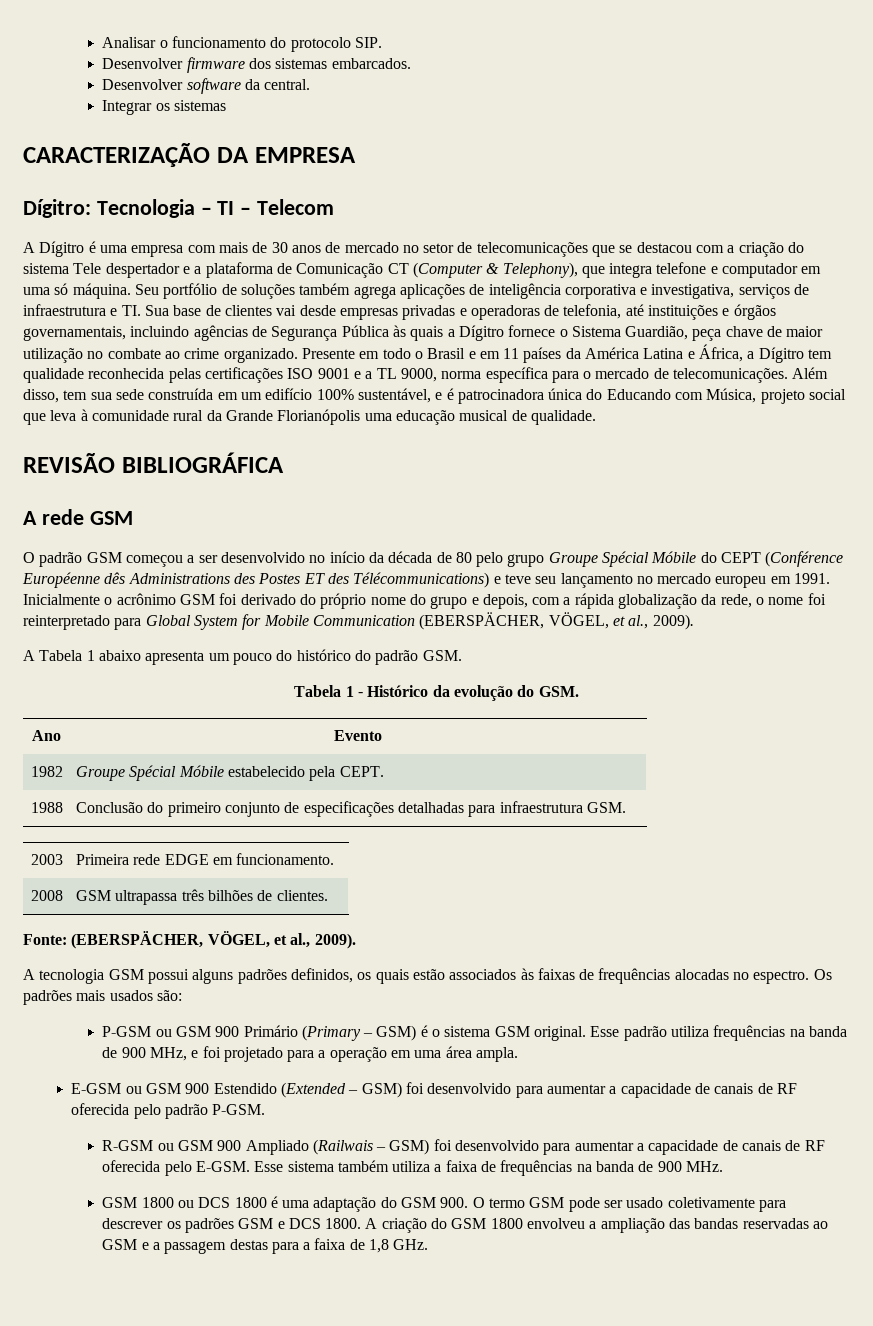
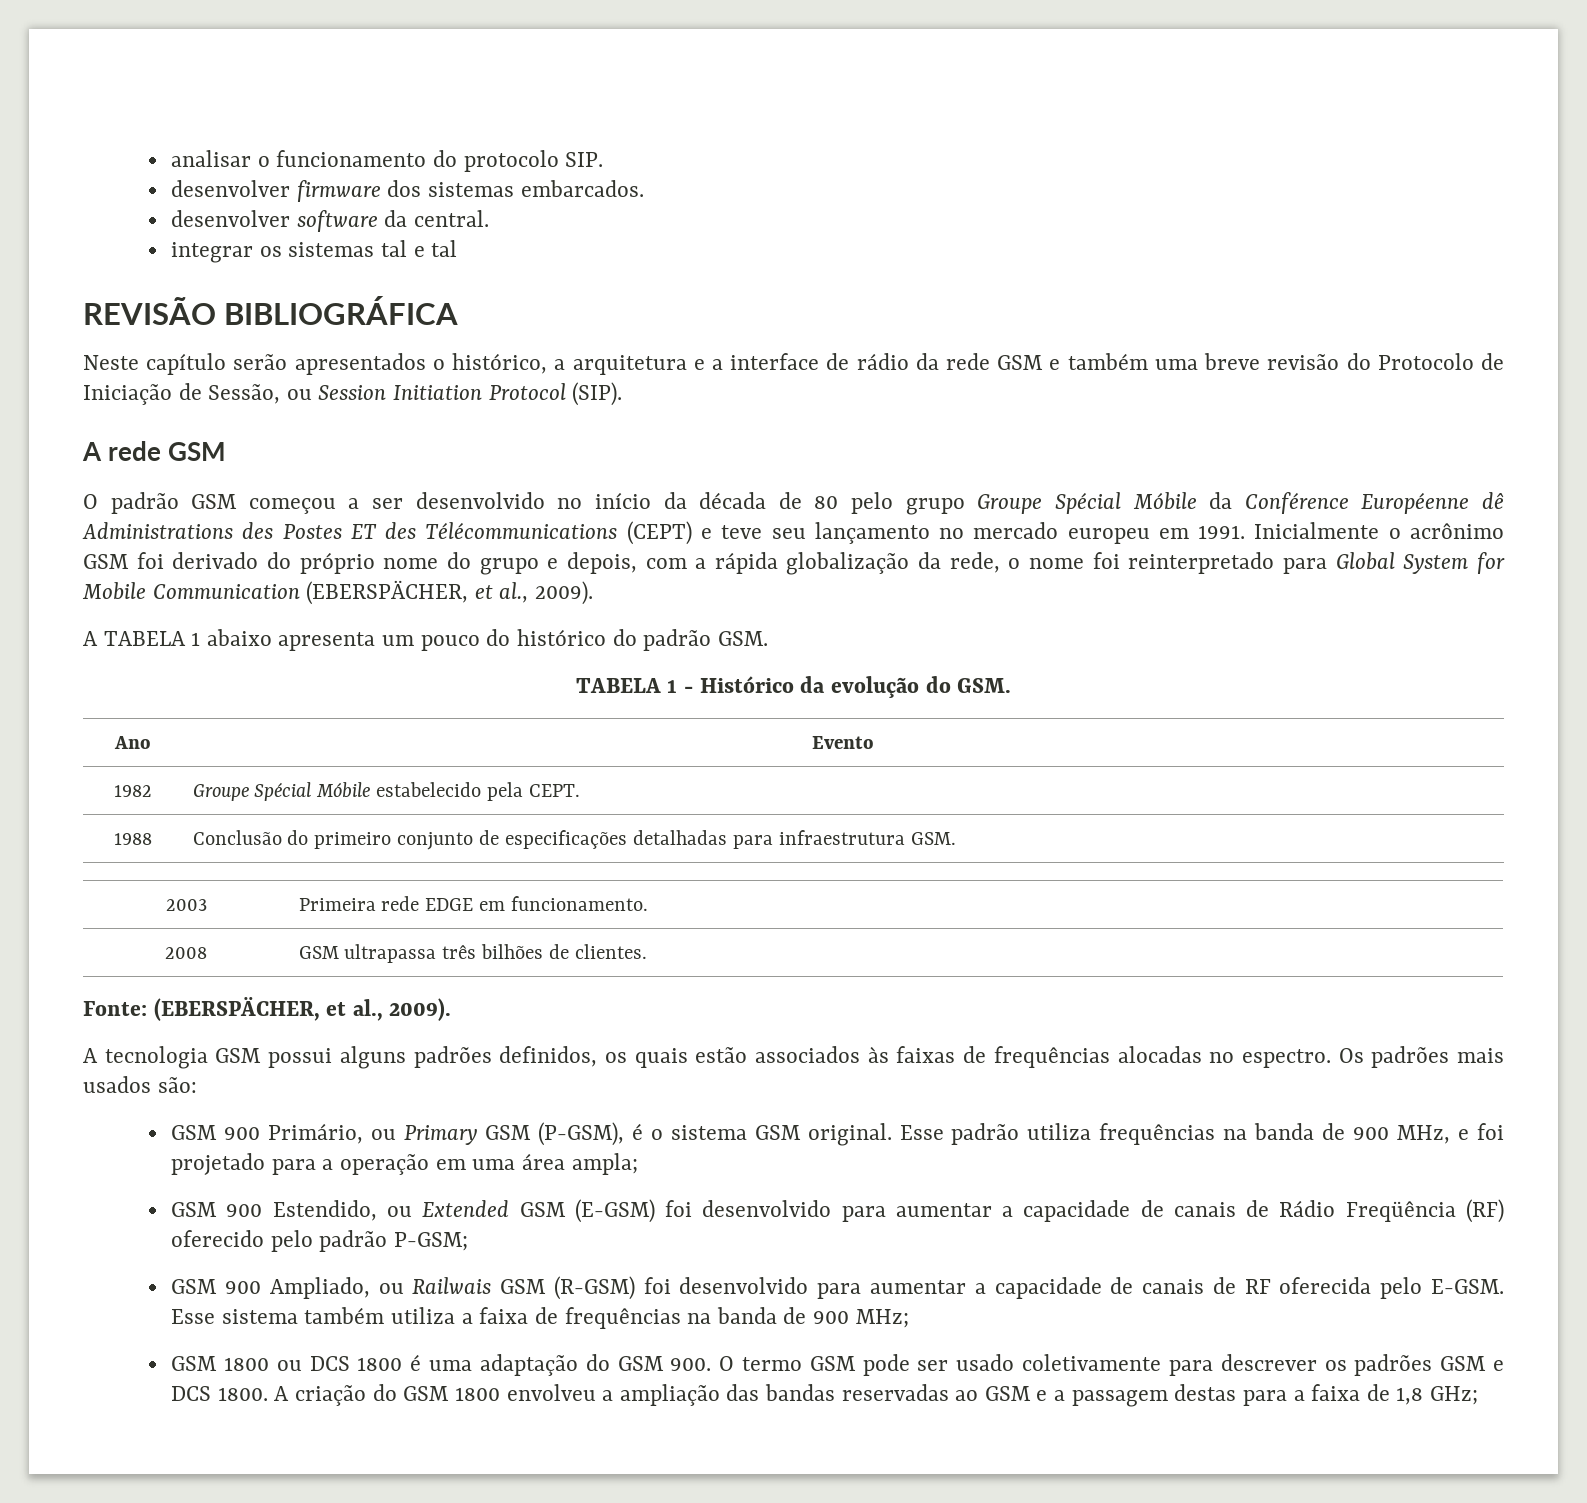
- Analisar o funcionamento do protocolo SIP.
+ analisar o funcionamento do protocolo SIP.
- Desenvolver firmware dos sistemas embarcados.
+ desenvolver firmware dos sistemas embarcados.
- Desenvolver software da central.
+ desenvolver software da central.
- Integrar os sistemas
- CARACTERIZAÇÃO DA EMPRESA
- Dígitro: Tecnologia – TI – Telecom
- A Dígitro é uma empresa com mais de 30 anos de mercado no setor de telecomunicações que se destacou com a criação do sistema Tele despertador e a plataforma de Comunicação CT (Computer & Telephony), que integra telefone e computador em uma só máquina. Seu portfólio de soluções também agrega aplicações de inteligência corporativa e investigativa, serviços de infraestrutura e TI. Sua base de clientes vai desde empresas privadas e operadoras de telefonia, até instituições e órgãos governamentais, incluindo agências de Segurança Pública às quais a Dígitro fornece o Sistema Guardião, peça chave de maior utilização no combate ao crime organizado. Presente em todo o Brasil e em 11 países da América Latina e África, a Dígitro tem qualidade reconhecida pelas certificações ISO 9001 e a TL 9000, norma específica para o mercado de telecomunicações. Além disso, tem sua sede construída em um edifício 100% sustentável, e é patrocinadora única do Educando com Música, projeto social que leva à comunidade rural da Grande Florianópolis uma educação musical de qualidade.
+ integrar os sistemas tal e tal
  REVISÃO BIBLIOGRÁFICA
+ Neste capítulo serão apresentados o histórico, a arquitetura e a interface de rádio da rede GSM e também uma breve revisão do Protocolo de Iniciação de Sessão, ou Session Initiation Protocol (SIP).
- O padrão GSM começou a ser desenvolvido no início da década de 80 pelo grupo Groupe Spécial Móbile do CEPT (Conférence Européenne dês Administrations des Postes ET des Télécommunications) e teve seu lançamento no mercado europeu em 1991.
+ O padrão GSM começou a ser desenvolvido no início da década de 80 pelo grupo Groupe Spécial Móbile da Conférence Européenne dê Administrations des Postes ET des Télécommunications (CEPT) e teve seu lançamento no mercado europeu em 1991.
- Inicialmente o acrônimo GSM foi derivado do próprio nome do grupo e depois, com a rápida globalização da rede, o nome foi reinterpretado para Global System for Mobile Communication (EBERSPÄCHER, VÖGEL, et al., 2009).
- A Tabela 1 abaixo apresenta um pouco do histórico do padrão GSM.
+ Inicialmente o acrônimo GSM foi derivado do próprio nome do grupo e depois, com a rápida globalização da rede, o nome foi reinterpretado para Global System for Mobile Communication (EBERSPÄCHER, et al., 2009).
+ A TABELA 1 abaixo apresenta um pouco do histórico do padrão GSM.
- Tabela 1 - Histórico da evolução do GSM.
+ TABELA 1 - Histórico da evolução do GSM.
- Fonte: (EBERSPÄCHER, VÖGEL, et al., 2009).
+ Fonte: (EBERSPÄCHER, et al., 2009).
- P-GSM ou GSM 900 Primário (Primary – GSM) é o sistema GSM original.
+ GSM 900 Primário, ou Primary GSM (P-GSM), é o sistema GSM original.
- Esse padrão utiliza frequências na banda de 900 MHz, e foi projetado para a operação em uma área ampla.
- E-GSM ou GSM 900 Estendido (Extended – GSM) foi desenvolvido para aumentar a capacidade de canais de RF oferecida pelo padrão P-GSM.
- R-GSM ou GSM 900 Ampliado (Railwais – GSM) foi desenvolvido para aumentar a capacidade de canais de RF oferecida pelo E-GSM.
+ Esse padrão utiliza frequências na banda de 900 MHz, e foi projetado para a operação em uma área ampla;
+ GSM 900 Estendido, ou Extended GSM (E-GSM) foi desenvolvido para aumentar a capacidade de canais de Rádio Freqüência (RF) oferecido pelo padrão P-GSM;
+ GSM 900 Ampliado, ou Railwais GSM (R-GSM) foi desenvolvido para aumentar a capacidade de canais de RF oferecida pelo E-GSM.
- Esse sistema também utiliza a faixa de frequências na banda de 900 MHz.
+ Esse sistema também utiliza a faixa de frequências na banda de 900 MHz;
- A criação do GSM 1800 envolveu a ampliação das bandas reservadas ao GSM e a passagem destas para a faixa de 1,8 GHz.
+ A criação do GSM 1800 envolveu a ampliação das bandas reservadas ao GSM e a passagem destas para a faixa de 1,8 GHz;

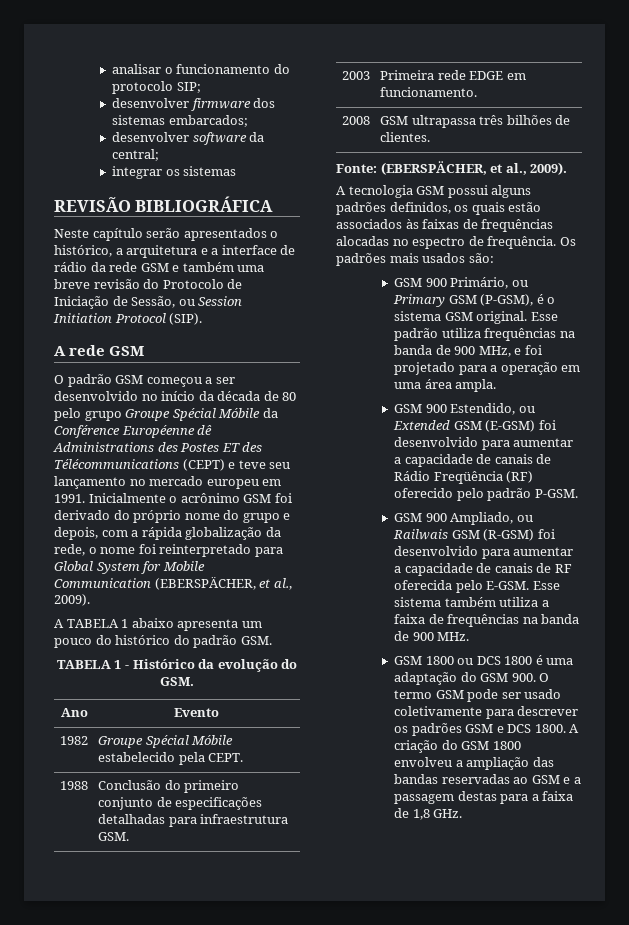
- analisar o funcionamento do protocolo SIP.
+ analisar o funcionamento do protocolo SIP;
- desenvolver firmware dos sistemas embarcados.
+ desenvolver firmware dos sistemas embarcados;
- desenvolver software da central.
+ desenvolver software da central;
- integrar os sistemas tal e tal
+ integrar os sistemas
- A tecnologia GSM possui alguns padrões definidos, os quais estão associados às faixas de frequências alocadas no espectro.
+ A tecnologia GSM possui alguns padrões definidos, os quais estão associados às faixas de frequências alocadas no espectro de frequência.
- Esse padrão utiliza frequências na banda de 900 MHz, e foi projetado para a operação em uma área ampla;
+ Esse padrão utiliza frequências na banda de 900 MHz, e foi projetado para a operação em uma área ampla.
- GSM 900 Estendido, ou Extended GSM (E-GSM) foi desenvolvido para aumentar a capacidade de canais de Rádio Freqüência (RF) oferecido pelo padrão P-GSM;
+ GSM 900 Estendido, ou Extended GSM (E-GSM) foi desenvolvido para aumentar a capacidade de canais de Rádio Freqüência (RF) oferecido pelo padrão P-GSM.
- Esse sistema também utiliza a faixa de frequências na banda de 900 MHz;
+ Esse sistema também utiliza a faixa de frequências na banda de 900 MHz.
- A criação do GSM 1800 envolveu a ampliação das bandas reservadas ao GSM e a passagem destas para a faixa de 1,8 GHz;
+ A criação do GSM 1800 envolveu a ampliação das bandas reservadas ao GSM e a passagem destas para a faixa de 1,8 GHz.

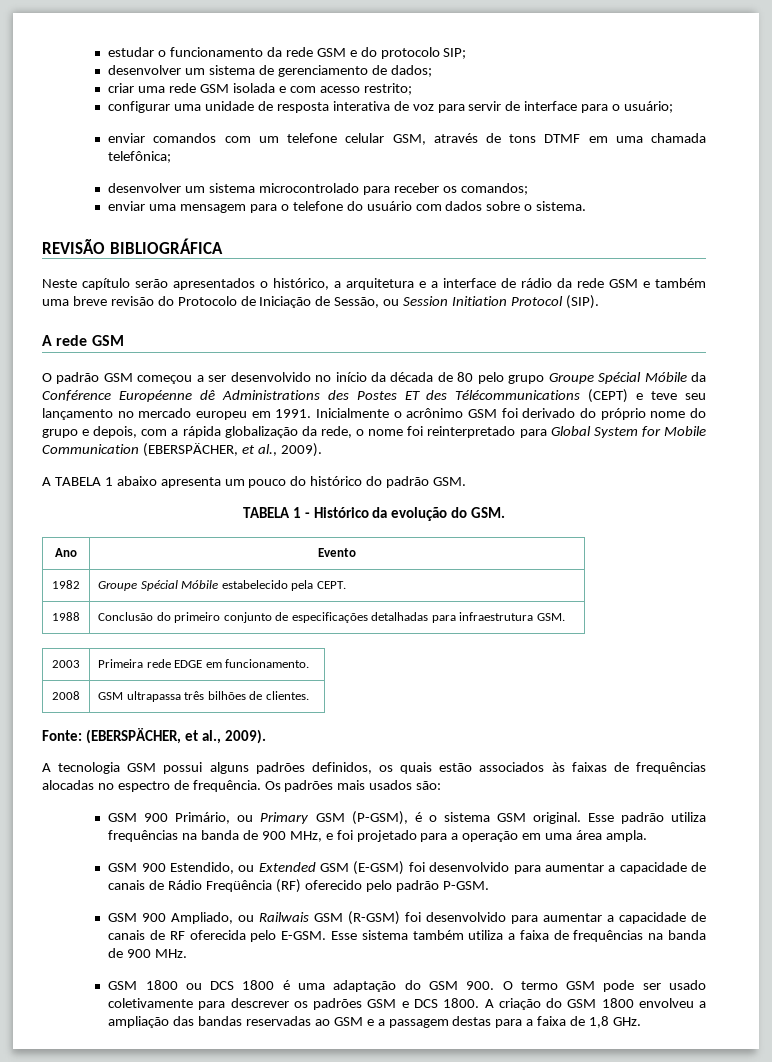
- analisar o funcionamento do protocolo SIP;
+ estudar o funcionamento da rede GSM e do protocolo SIP;
- desenvolver firmware dos sistemas embarcados;
- desenvolver software da central;
- integrar os sistemas
+ desenvolver um sistema de gerenciamento de dados;
+ criar uma rede GSM isolada e com acesso restrito;
+ configurar uma unidade de resposta interativa de voz para servir de interface para o usuário;
+ enviar comandos com um telefone celular GSM, através de tons DTMF em uma chamada telefônica;
+ desenvolver um sistema microcontrolado para receber os comandos;
+ enviar uma mensagem para o telefone do usuário com dados sobre o sistema.

